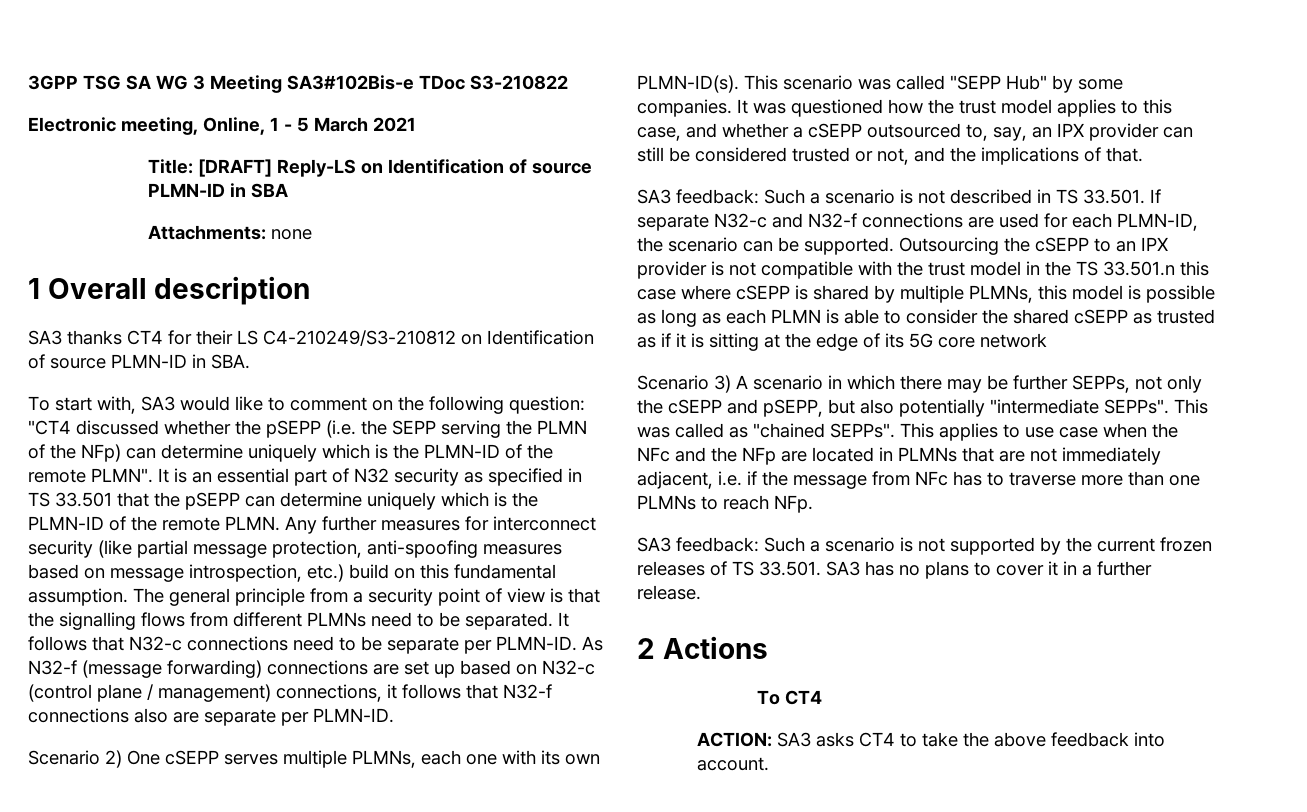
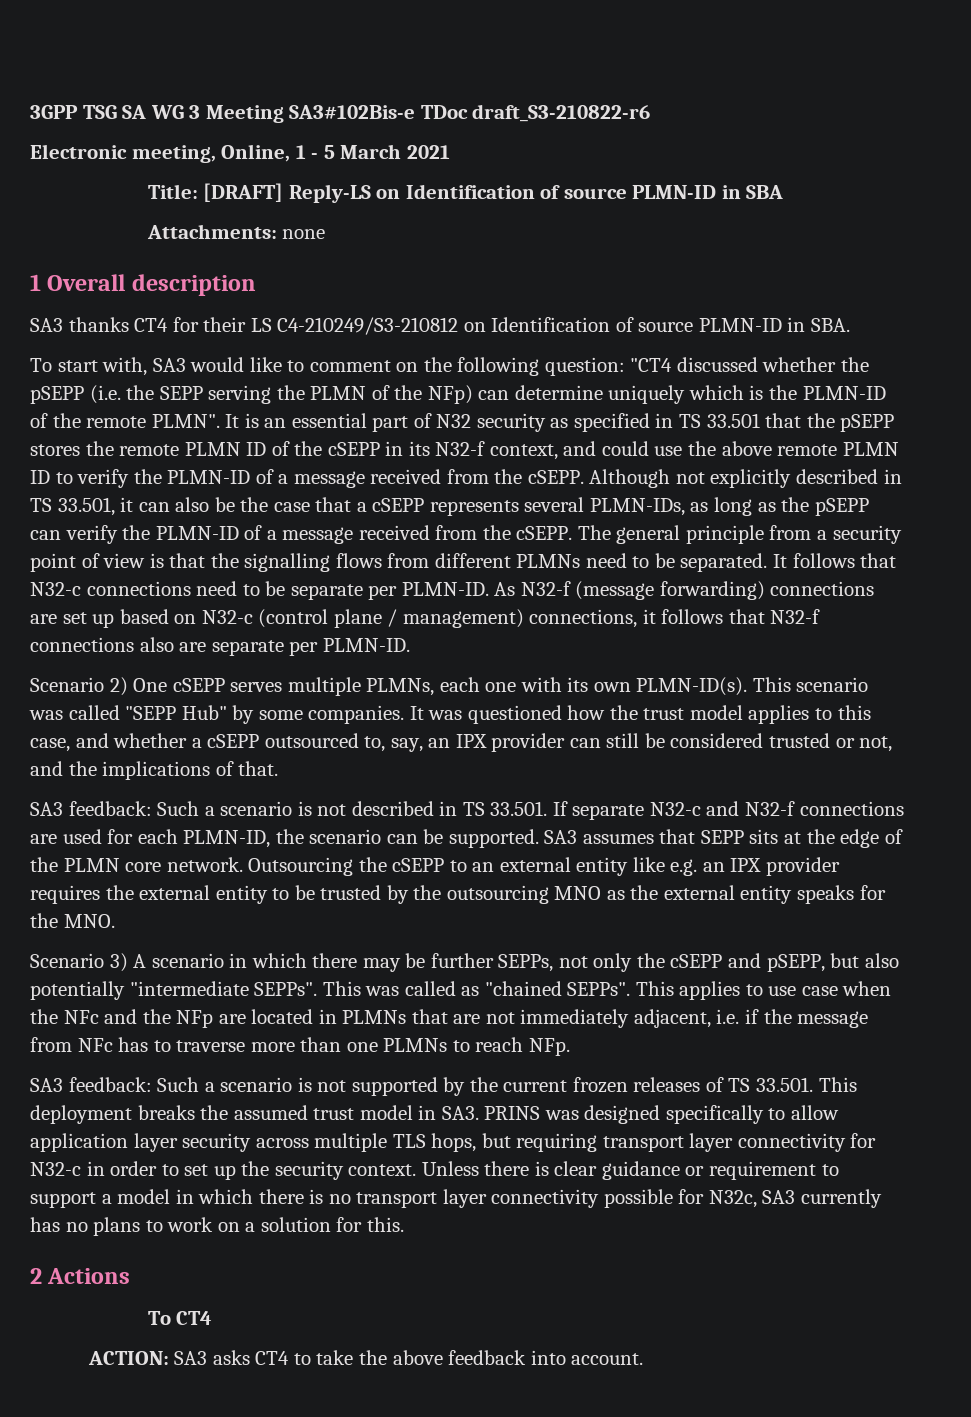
- 3GPP TSG SA WG 3 Meeting SA3#102Bis-e TDoc S3-210822
+ 3GPP TSG SA WG 3 Meeting SA3#102Bis-e TDoc draft_S3-210822-r6
- It is an essential part of N32 security as specified in TS 33.501 that the pSEPP can determine uniquely which is the PLMN-ID of the remote PLMN. Any further measures for interconnect security (like partial message protection, anti-spoofing measures based on message introspection, etc.) build on this fundamental assumption.
+ It is an essential part of N32 security as specified in TS 33.501 that the pSEPP stores the remote PLMN ID of the cSEPP in its N32-f context, and could use the above remote PLMN ID to verify the PLMN-ID of a message received from the cSEPP. Although not explicitly described in TS 33.501, it can also be the case that a cSEPP represents several PLMN-IDs, as long as the pSEPP can verify the PLMN-ID of a message received from the cSEPP.
+ SA3 assumes that SEPP sits at the edge of the PLMN core network.
- Outsourcing the cSEPP to an IPX provider is not compatible with the trust model in the TS 33.501.n this case where cSEPP is shared by multiple PLMNs, this model is possible as long as each PLMN is able to consider the shared cSEPP as trusted as if it is sitting at the edge of its 5G core network
+ Outsourcing the cSEPP to an external entity like e.g. an IPX provider requires the external entity to be trusted by the outsourcing MNO as the external entity speaks for the MNO.
- SA3 feedback: Such a scenario is not supported by the current frozen releases of TS 33.501. SA3 has no plans to cover it in a further release.
+ SA3 feedback: Such a scenario is not supported by the current frozen releases of TS 33.501. This deployment breaks the assumed trust model in SA3. PRINS was designed specifically to allow application layer security across multiple TLS hops, but requiring transport layer connectivity for N32-c in order to set up the security context. Unless there is clear guidance or requirement to support a model in which there is no transport layer connectivity possible for N32c, SA3 currently has no plans to work on a solution for this.

